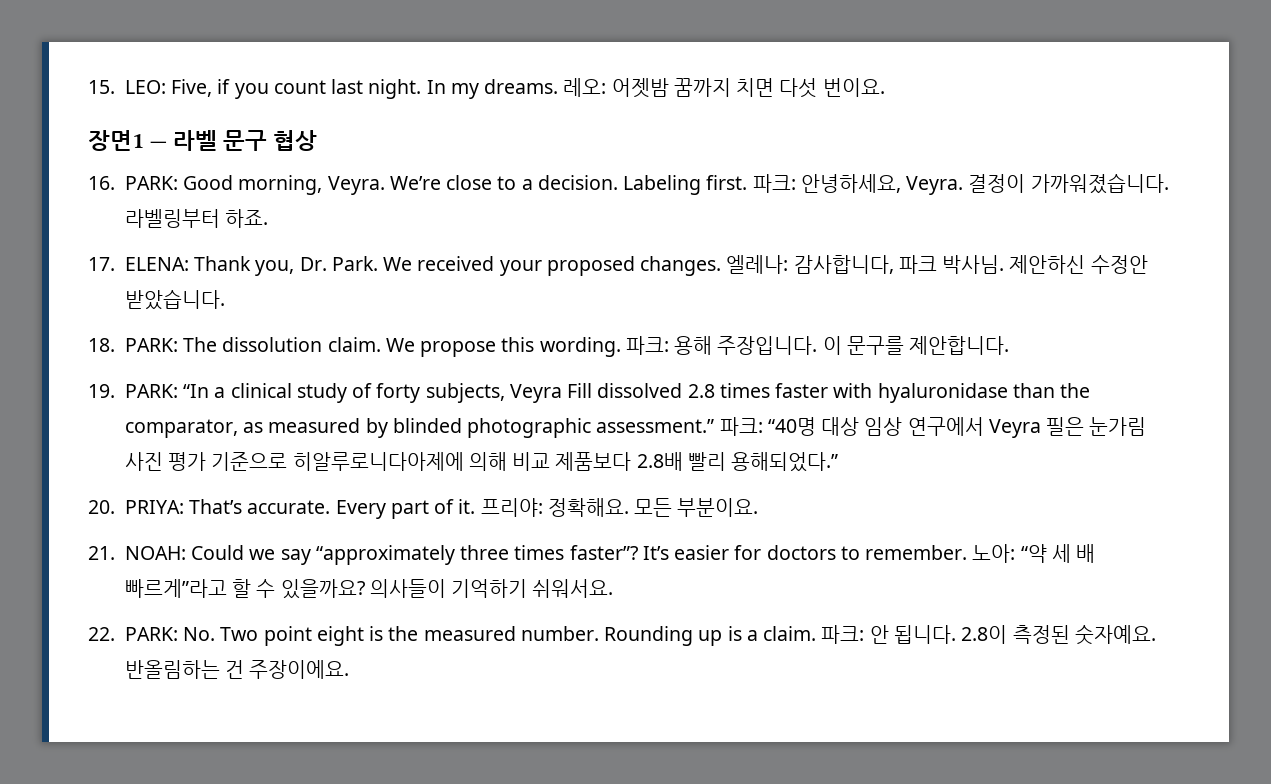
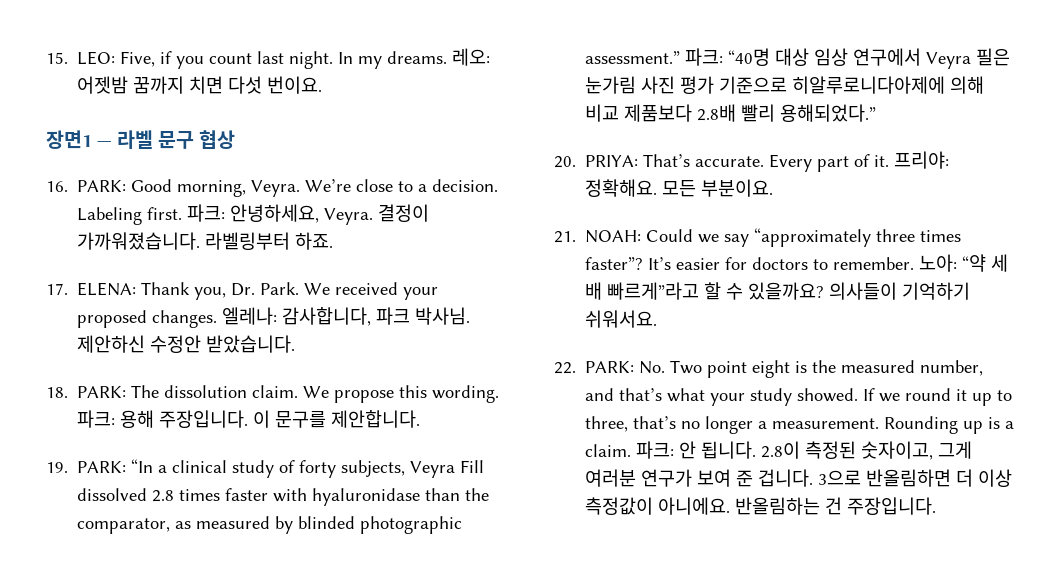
- 22. PARK: No. Two point eight is the measured number.
+ 22. PARK: No. Two point eight is the measured number, and that’s what your study showed. If we round it up to three, that’s no longer a measurement.
- 2.8이 측정된 숫자예요.
+ 2.8이 측정된 숫자이고, 그게 여러분 연구가 보여 준 겁니다. 3으로 반올림하면 더 이상 측정값이 아니에요.
- 반올림하는 건 주장이에요.
+ 반올림하는 건 주장입니다.

